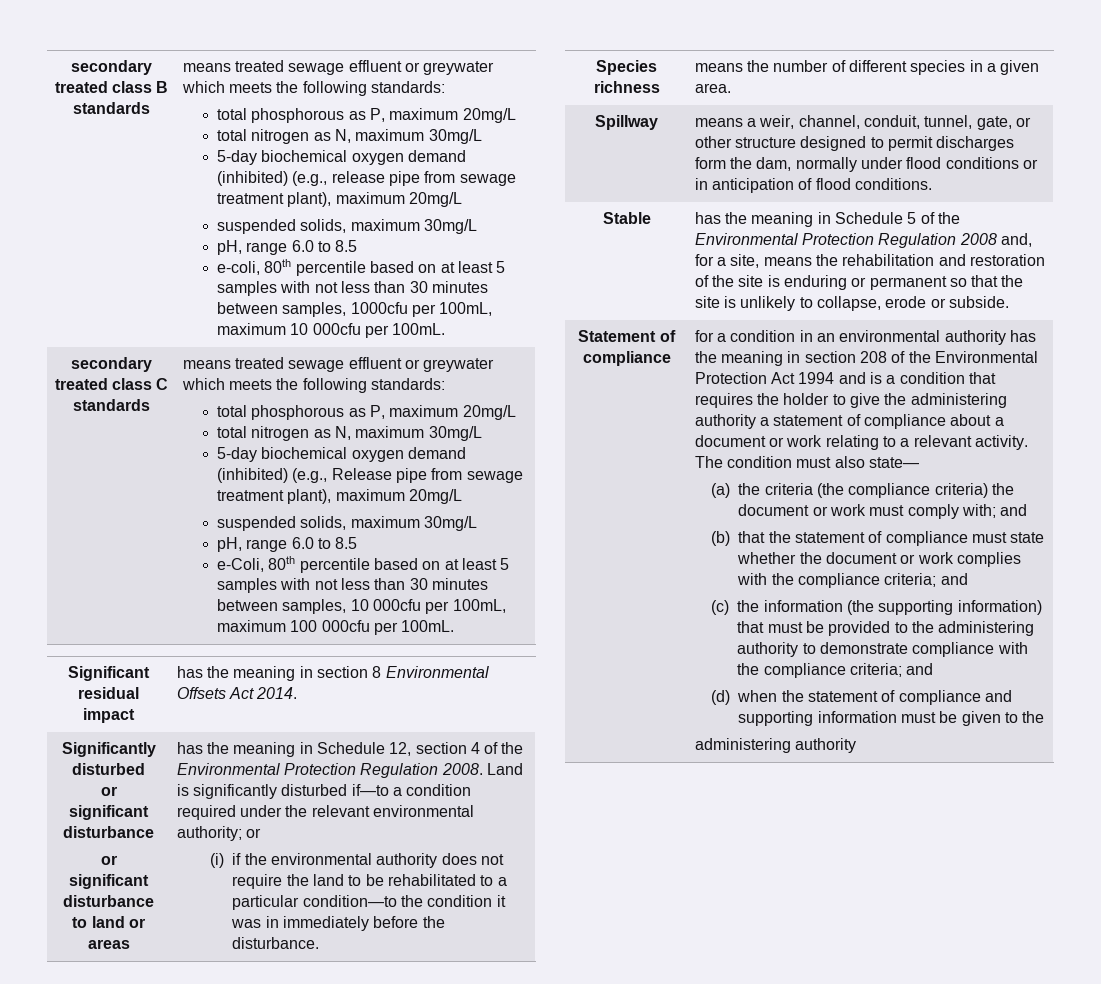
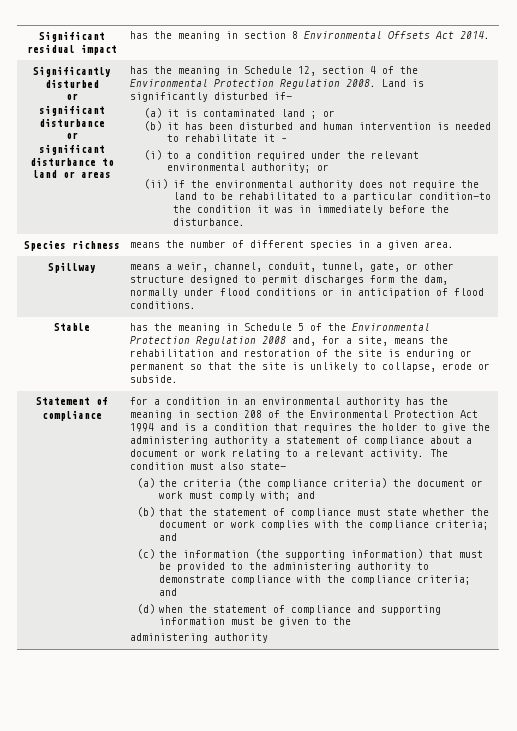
- secondary treated class B standards | means treated sewage effluent or greywater which meets the following standards:
- total phosphorous as P, maximum 20mg/L
- total nitrogen as N, maximum 30mg/L
- 5-day biochemical oxygen demand (inhibited) (e.g., release pipe from sewage treatment plant), maximum 20mg/L
- suspended solids, maximum 30mg/L
- pH, range 6.0 to 8.5
- e-coli, 80th percentile based on at least 5 samples with not less than 30 minutes between samples, 1000cfu per 100mL, maximum 10 000cfu per 100mL.
- secondary treated class C standards | means treated sewage effluent or greywater which meets the following standards:
- total phosphorous as P, maximum 20mg/L
- total nitrogen as N, maximum 30mg/L
- 5-day biochemical oxygen demand (inhibited) (e.g., Release pipe from sewage treatment plant), maximum 20mg/L
- suspended solids, maximum 30mg/L
- pH, range 6.0 to 8.5
- e-Coli, 80th percentile based on at least 5 samples with not less than 30 minutes between samples, 10 000cfu per 100mL, maximum 100 000cfu per 100mL.
- Land is significantly disturbed if—to a condition required under the relevant environmental authority; or
+ Land is significantly disturbed if—
+ (a) it is contaminated land ; or
+ (b) it has been disturbed and human intervention is needed to rehabilitate it –
+ (i) to a condition required under the relevant environmental authority; or
- (i) if the environmental authority does not require the land to be rehabilitated to a particular condition—to the condition it was in immediately before the disturbance.
+ (ii) if the environmental authority does not require the land to be rehabilitated to a particular condition—to the condition it was in immediately before the disturbance.

